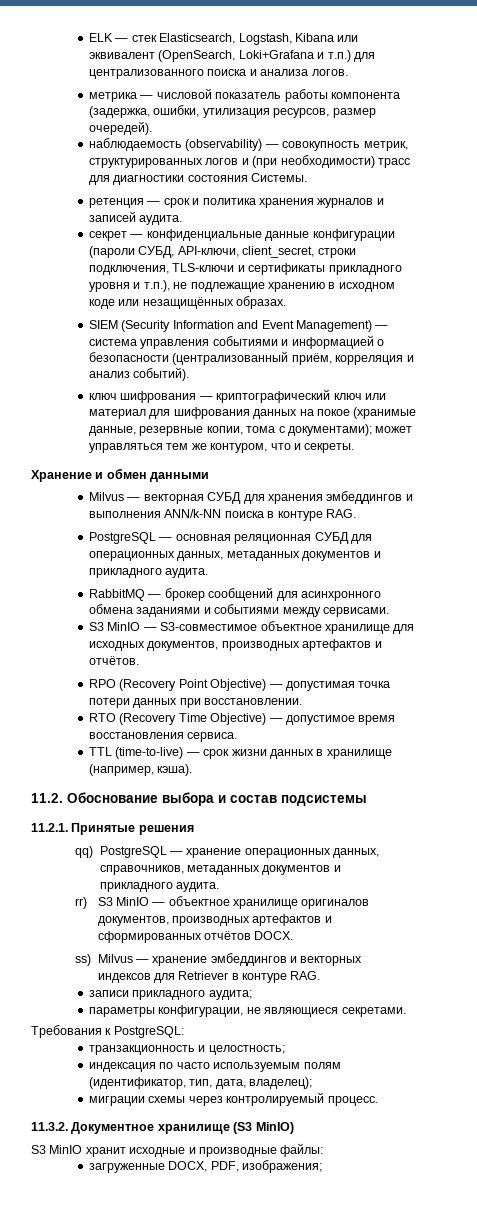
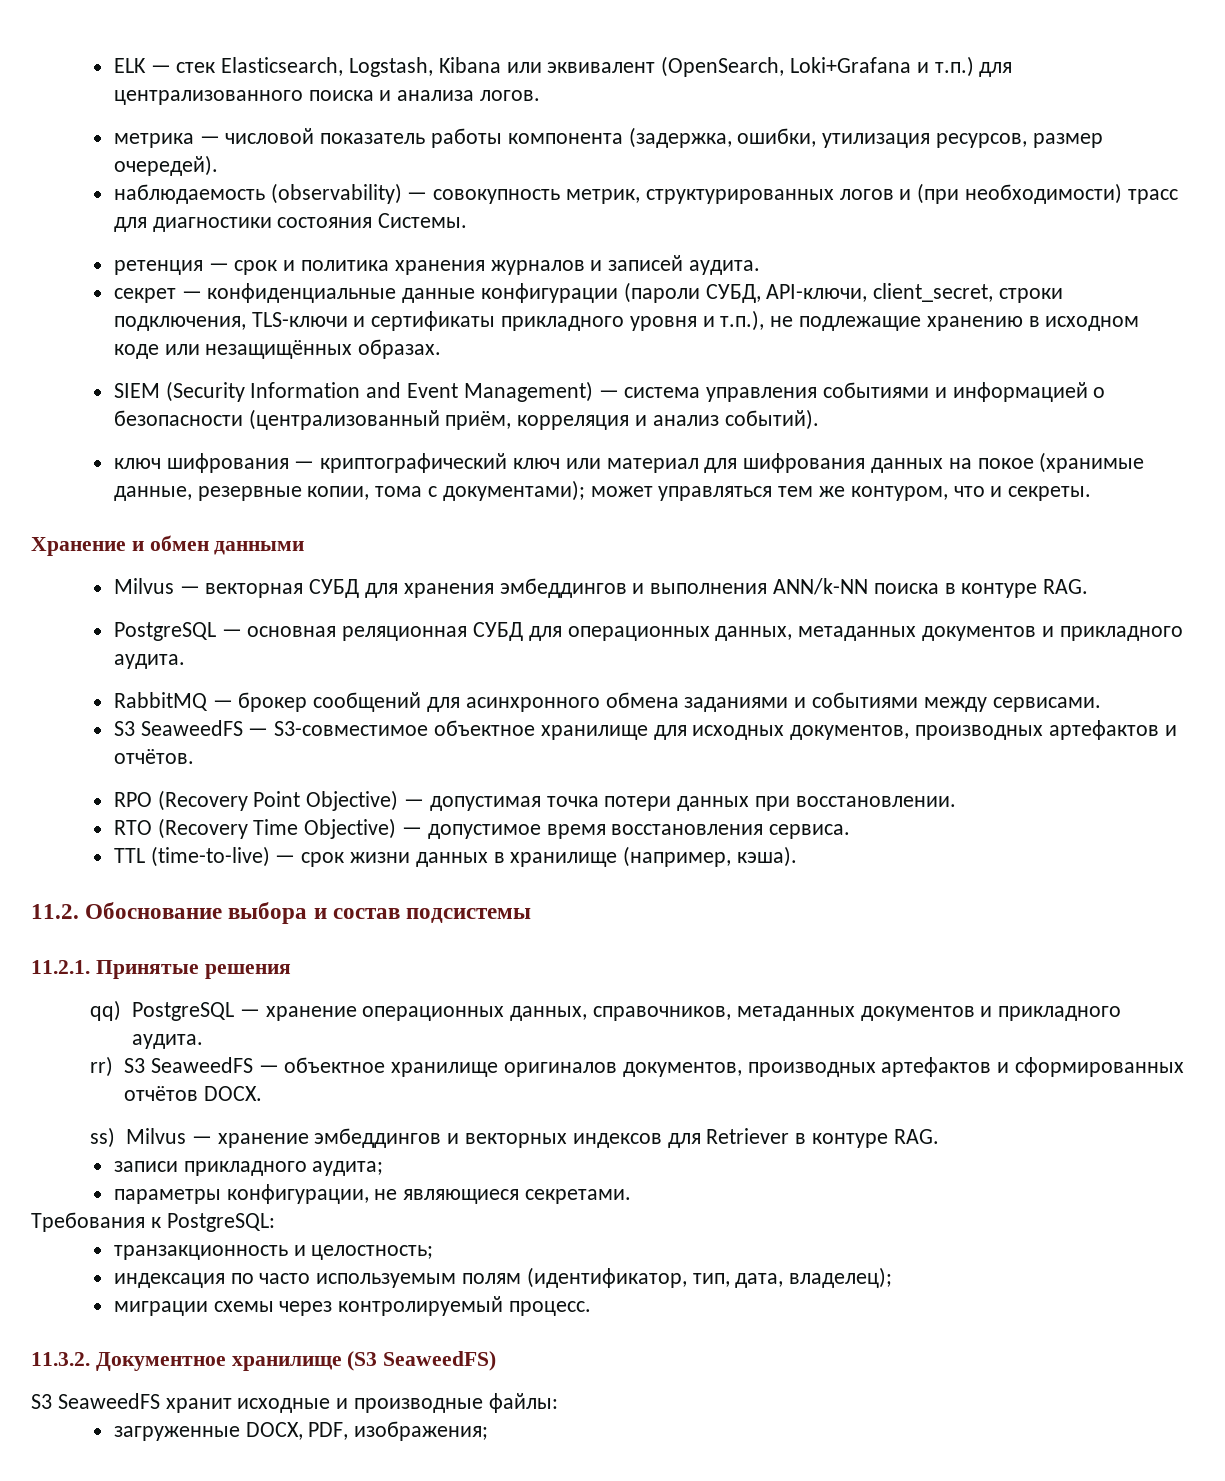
- S3 MinIO — S3-совместимое объектное хранилище для исходных документов, производных артефактов и отчётов.
+ S3 SeaweedFS — S3-совместимое объектное хранилище для исходных документов, производных артефактов и отчётов.
- rr) S3 MinIO — объектное хранилище оригиналов документов, производных артефактов и сформированных отчётов DOCX.
+ rr) S3 SeaweedFS — объектное хранилище оригиналов документов, производных артефактов и сформированных отчётов DOCX.
- 11.3.2. Документное хранилище (S3 MinIO)
- S3 MinIO хранит исходные и производные файлы:
+ 11.3.2. Документное хранилище (S3 SeaweedFS)
+ S3 SeaweedFS хранит исходные и производные файлы:

